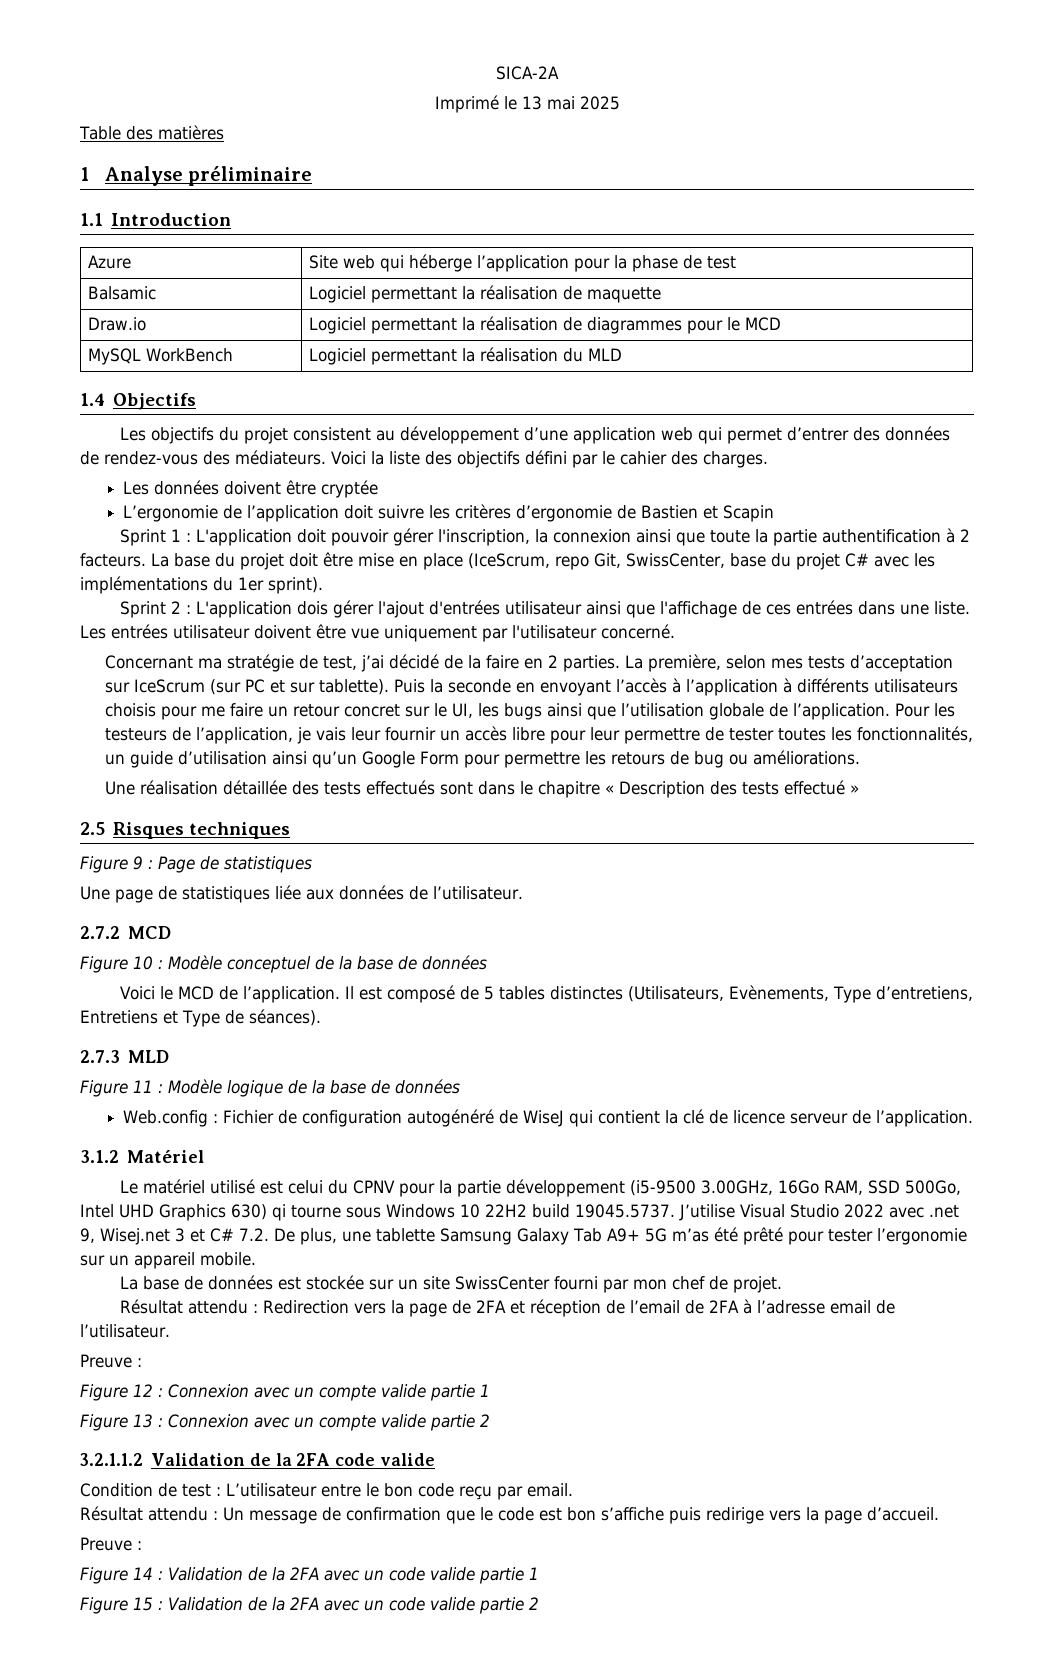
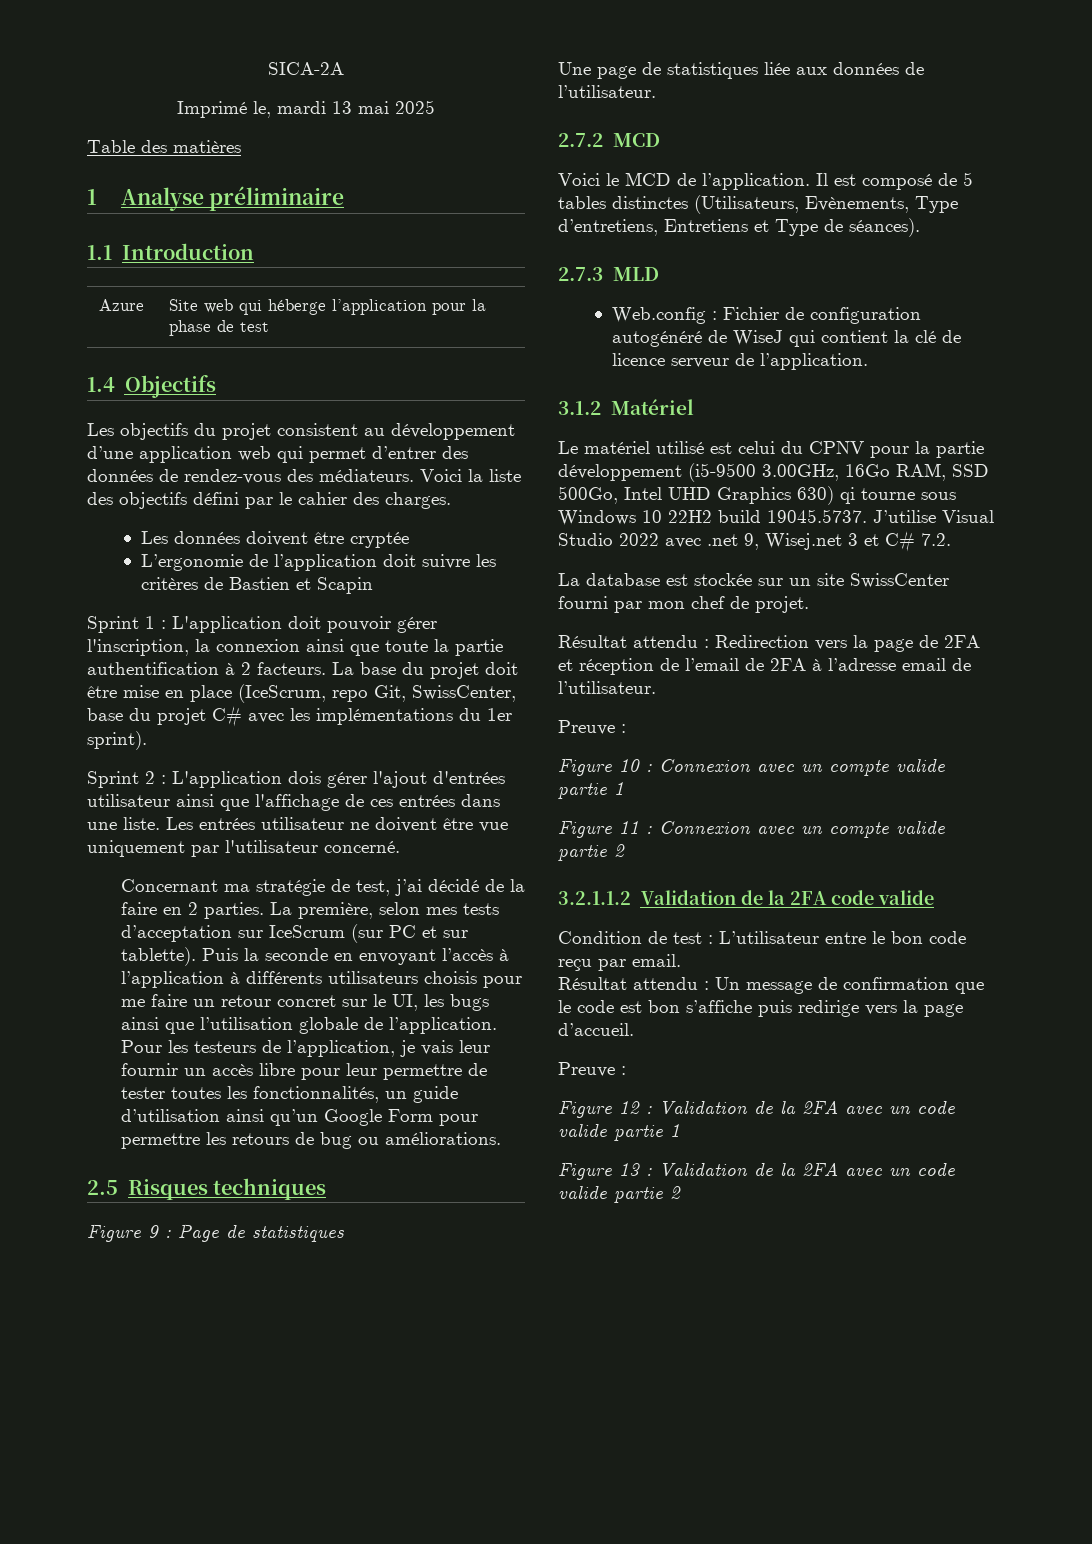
- Imprimé le 13 mai 2025
+ Imprimé le, mardi 13 mai 2025
- Balsamic | Logiciel permettant la réalisation de maquette
- Draw.io | Logiciel permettant la réalisation de diagrammes pour le MCD
- MySQL WorkBench | Logiciel permettant la réalisation du MLD
- L’ergonomie de l’application doit suivre les critères d’ergonomie de Bastien et Scapin
+ L’ergonomie de l’application doit suivre les critères de Bastien et Scapin
- Les entrées utilisateur doivent être vue uniquement par l'utilisateur concerné.
+ Les entrées utilisateur ne doivent être vue uniquement par l'utilisateur concerné.
- Une réalisation détaillée des tests effectués sont dans le chapitre « Description des tests effectué »
- Figure 10 : Modèle conceptuel de la base de données
- Figure 11 : Modèle logique de la base de données
- Le matériel utilisé est celui du CPNV pour la partie développement (i5-9500 3.00GHz, 16Go RAM, SSD 500Go, Intel UHD Graphics 630) qi tourne sous Windows 10 22H2 build 19045.5737. J’utilise Visual Studio 2022 avec .net 9, Wisej.net 3 et C# 7.2. De plus, une tablette Samsung Galaxy Tab A9+ 5G m’as été prêté pour tester l’ergonomie sur un appareil mobile.
- La base de données est stockée sur un site SwissCenter fourni par mon chef de projet.
+ Le matériel utilisé est celui du CPNV pour la partie développement (i5-9500 3.00GHz, 16Go RAM, SSD 500Go, Intel UHD Graphics 630) qi tourne sous Windows 10 22H2 build 19045.5737. J’utilise Visual Studio 2022 avec .net 9, Wisej.net 3 et C# 7.2.
+ La database est stockée sur un site SwissCenter fourni par mon chef de projet.
- Figure 12 : Connexion avec un compte valide partie 1
+ Figure 10 : Connexion avec un compte valide partie 1
- Figure 13 : Connexion avec un compte valide partie 2
+ Figure 11 : Connexion avec un compte valide partie 2
- Figure 14 : Validation de la 2FA avec un code valide partie 1
+ Figure 12 : Validation de la 2FA avec un code valide partie 1
- Figure 15 : Validation de la 2FA avec un code valide partie 2
+ Figure 13 : Validation de la 2FA avec un code valide partie 2

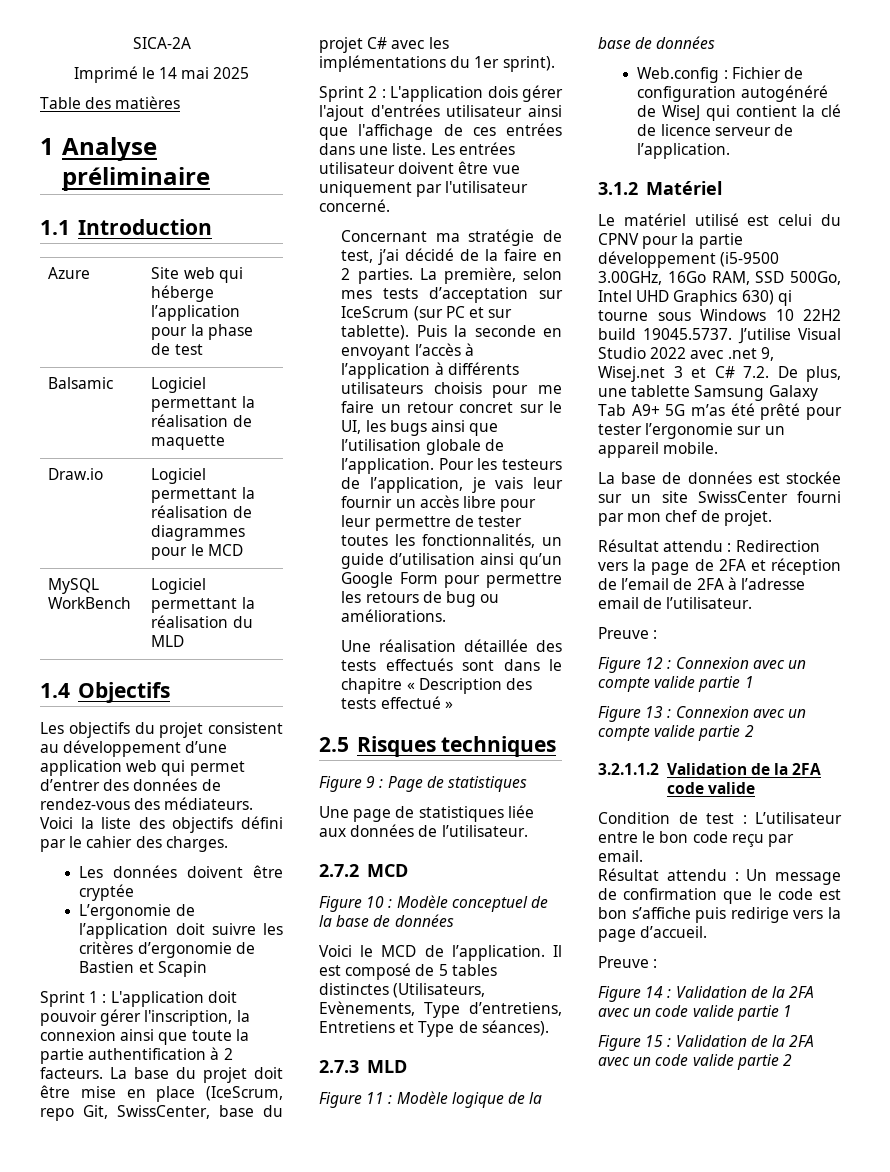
- Imprimé le, mardi 13 mai 2025
+ Imprimé le 14 mai 2025
+ Balsamic | Logiciel permettant la réalisation de maquette
+ Draw.io | Logiciel permettant la réalisation de diagrammes pour le MCD
+ MySQL WorkBench | Logiciel permettant la réalisation du MLD
- L’ergonomie de l’application doit suivre les critères de Bastien et Scapin
+ L’ergonomie de l’application doit suivre les critères d’ergonomie de Bastien et Scapin
- Les entrées utilisateur ne doivent être vue uniquement par l'utilisateur concerné.
+ Les entrées utilisateur doivent être vue uniquement par l'utilisateur concerné.
+ Une réalisation détaillée des tests effectués sont dans le chapitre « Description des tests effectué »
+ Figure 10 : Modèle conceptuel de la base de données
+ Figure 11 : Modèle logique de la base de données
- Le matériel utilisé est celui du CPNV pour la partie développement (i5-9500 3.00GHz, 16Go RAM, SSD 500Go, Intel UHD Graphics 630) qi tourne sous Windows 10 22H2 build 19045.5737. J’utilise Visual Studio 2022 avec .net 9, Wisej.net 3 et C# 7.2.
- La database est stockée sur un site SwissCenter fourni par mon chef de projet.
+ Le matériel utilisé est celui du CPNV pour la partie développement (i5-9500 3.00GHz, 16Go RAM, SSD 500Go, Intel UHD Graphics 630) qi tourne sous Windows 10 22H2 build 19045.5737. J’utilise Visual Studio 2022 avec .net 9, Wisej.net 3 et C# 7.2. De plus, une tablette Samsung Galaxy Tab A9+ 5G m’as été prêté pour tester l’ergonomie sur un appareil mobile.
+ La base de données est stockée sur un site SwissCenter fourni par mon chef de projet.
- Figure 10 : Connexion avec un compte valide partie 1
+ Figure 12 : Connexion avec un compte valide partie 1
- Figure 11 : Connexion avec un compte valide partie 2
+ Figure 13 : Connexion avec un compte valide partie 2
- Figure 12 : Validation de la 2FA avec un code valide partie 1
+ Figure 14 : Validation de la 2FA avec un code valide partie 1
- Figure 13 : Validation de la 2FA avec un code valide partie 2
+ Figure 15 : Validation de la 2FA avec un code valide partie 2

